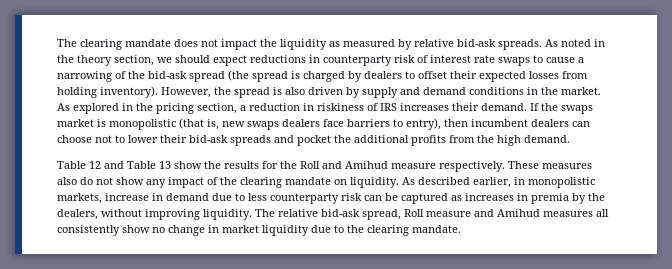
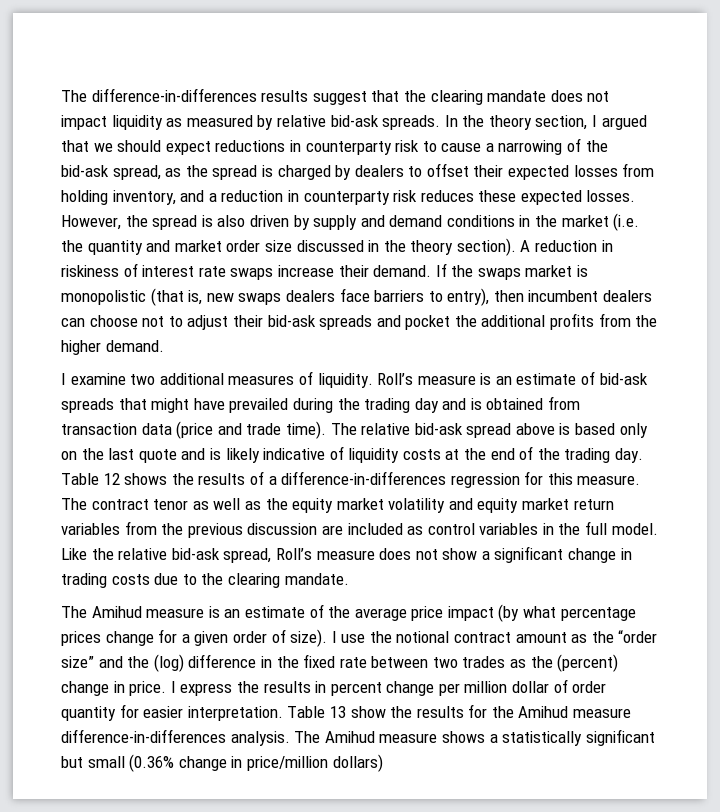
- The clearing mandate does not impact the liquidity as measured by relative bid-ask spreads.
+ The difference-in-differences results suggest that the clearing mandate does not impact liquidity as measured by relative bid-ask spreads.
- As noted in the theory section, we should expect reductions in counterparty risk of interest rate swaps to cause a narrowing of the bid-ask spread (the spread is charged by dealers to offset their expected losses from holding inventory).
+ In the theory section, I argued that we should expect reductions in counterparty risk to cause a narrowing of the bid-ask spread, as the spread is charged by dealers to offset their expected losses from holding inventory, and a reduction in counterparty risk reduces these expected losses.
- However, the spread is also driven by supply and demand conditions in the market. As explored in the pricing section, a reduction in riskiness of IRS increases their demand.
+ However, the spread is also driven by supply and demand conditions in the market (i.e. the quantity and market order size discussed in the theory section). A reduction in riskiness of interest rate swaps increase their demand.
- If the swaps market is monopolistic (that is, new swaps dealers face barriers to entry), then incumbent dealers can choose not to lower their bid-ask spreads and pocket the additional profits from the high demand.
+ If the swaps market is monopolistic (that is, new swaps dealers face barriers to entry), then incumbent dealers can choose not to adjust their bid-ask spreads and pocket the additional profits from the higher demand.
- Table 12 and Table 13 show the results for the Roll and Amihud measure respectively. These measures also do not show any impact of the clearing mandate on liquidity. As described earlier, in monopolistic markets, increase in demand due to less counterparty risk can be captured as increases in premia by the dealers, without improving liquidity. The relative bid-ask spread, Roll measure and Amihud measures all consistently show no change in market liquidity due to the clearing mandate.
+ I examine two additional measures of liquidity. Roll’s measure is an estimate of bid-ask spreads that might have prevailed during the trading day and is obtained from transaction data (price and trade time). The relative bid-ask spread above is based only on the last quote and is likely indicative of liquidity costs at the end of the trading day. Table 12 shows the results of a difference-in-differences regression for this measure. The contract tenor as well as the equity market volatility and equity market return variables from the previous discussion are included as control variables in the full model. Like the relative bid-ask spread, Roll’s measure does not show a significant change in trading costs due to the clearing mandate.
+ The Amihud measure is an estimate of the average price impact (by what percentage prices change for a given order of size). I use the notional contract amount as the “order size” and the (log) difference in the fixed rate between two trades as the (percent) change in price. I express the results in percent change per million dollar of order quantity for easier interpretation. Table 13 show the results for the Amihud measure difference-in-differences analysis. The Amihud measure shows a statistically significant but small (0.36% change in price/million dollars)

